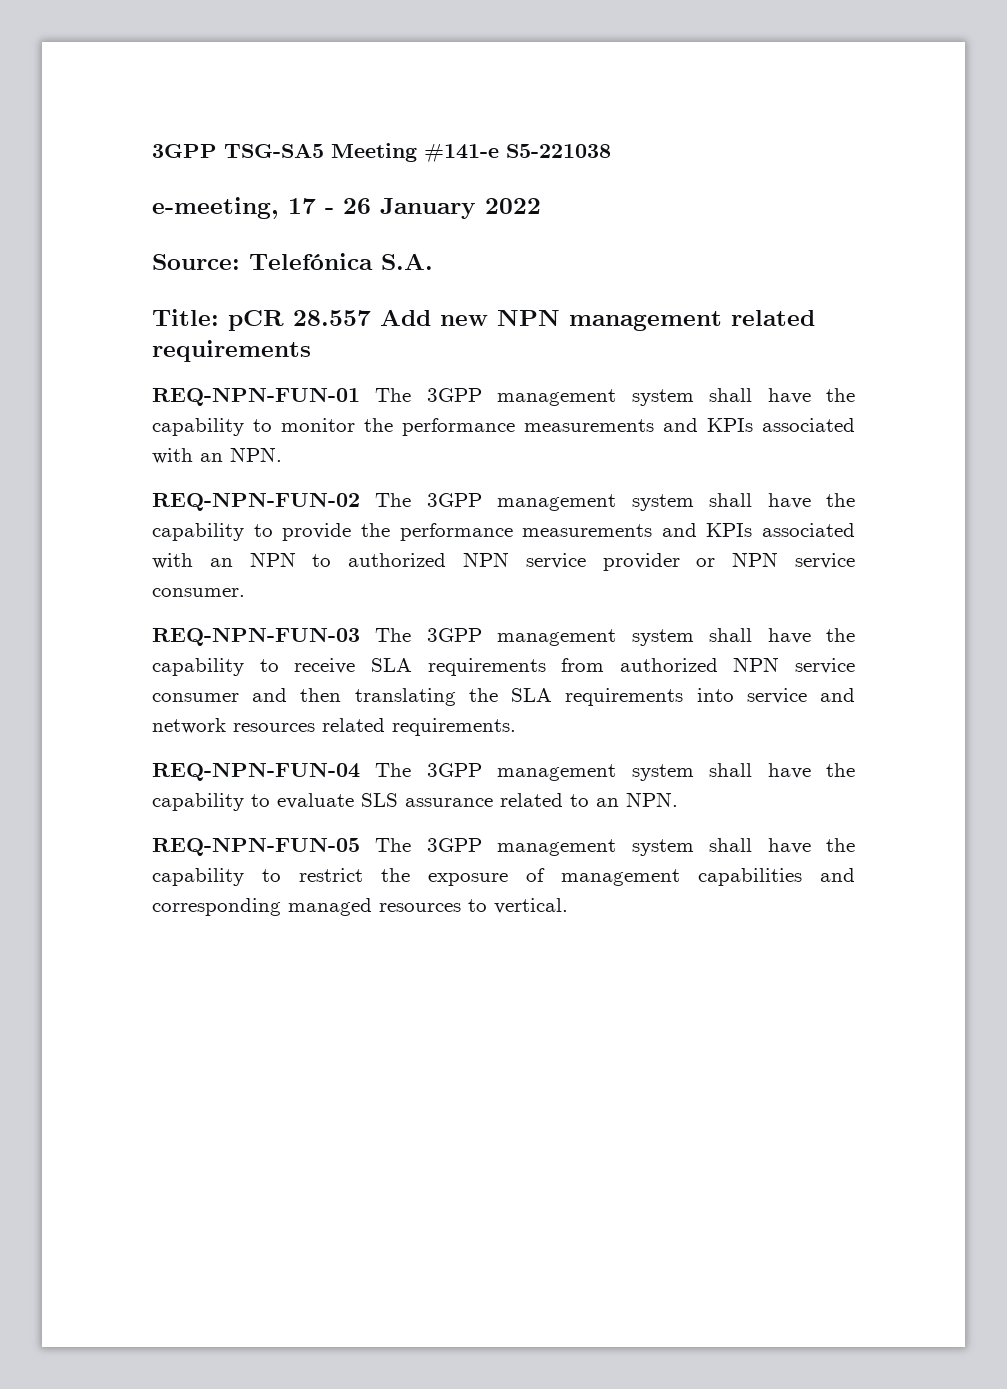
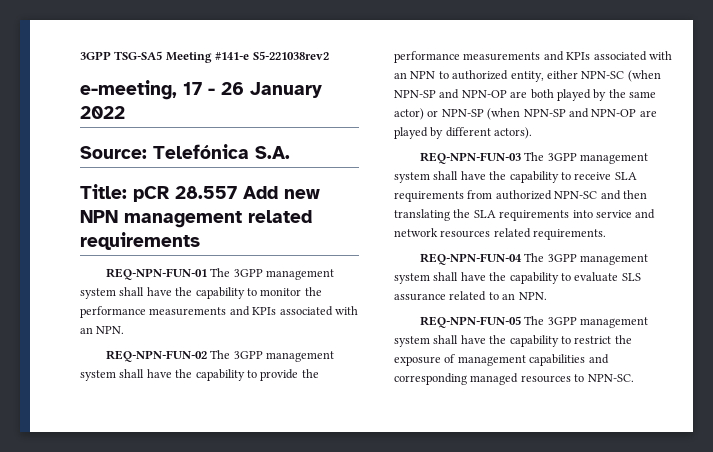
- 3GPP TSG-SA5 Meeting #141-e S5-221038
+ 3GPP TSG-SA5 Meeting #141-e S5-221038rev2
- REQ-NPN-FUN-02 The 3GPP management system shall have the capability to provide the performance measurements and KPIs associated with an NPN to authorized NPN service provider or NPN service consumer.
+ REQ-NPN-FUN-02 The 3GPP management system shall have the capability to provide the performance measurements and KPIs associated with an NPN to authorized entity, either NPN-SC (when NPN-SP and NPN-OP are both played by the same actor) or NPN-SP (when NPN-SP and NPN-OP are played by different actors).
- REQ-NPN-FUN-03 The 3GPP management system shall have the capability to receive SLA requirements from authorized NPN service consumer and then translating the SLA requirements into service and network resources related requirements.
+ REQ-NPN-FUN-03 The 3GPP management system shall have the capability to receive SLA requirements from authorized NPN-SC and then translating the SLA requirements into service and network resources related requirements.
- REQ-NPN-FUN-05 The 3GPP management system shall have the capability to restrict the exposure of management capabilities and corresponding managed resources to vertical.
+ REQ-NPN-FUN-05 The 3GPP management system shall have the capability to restrict the exposure of management capabilities and corresponding managed resources to NPN-SC.

